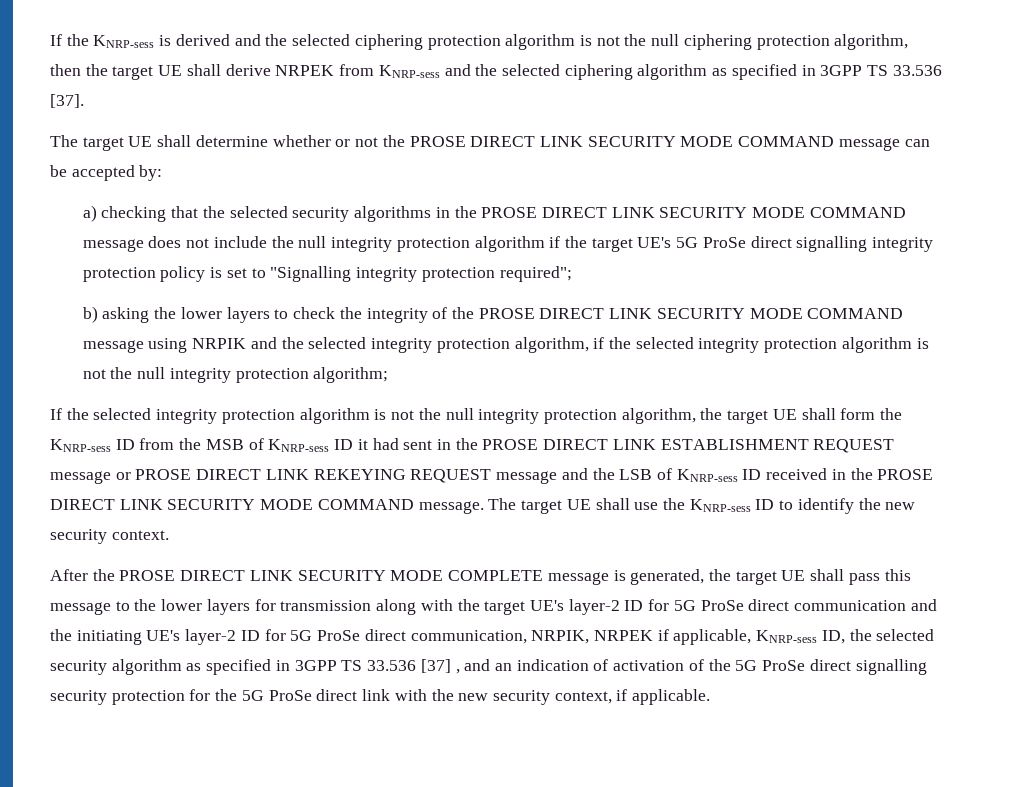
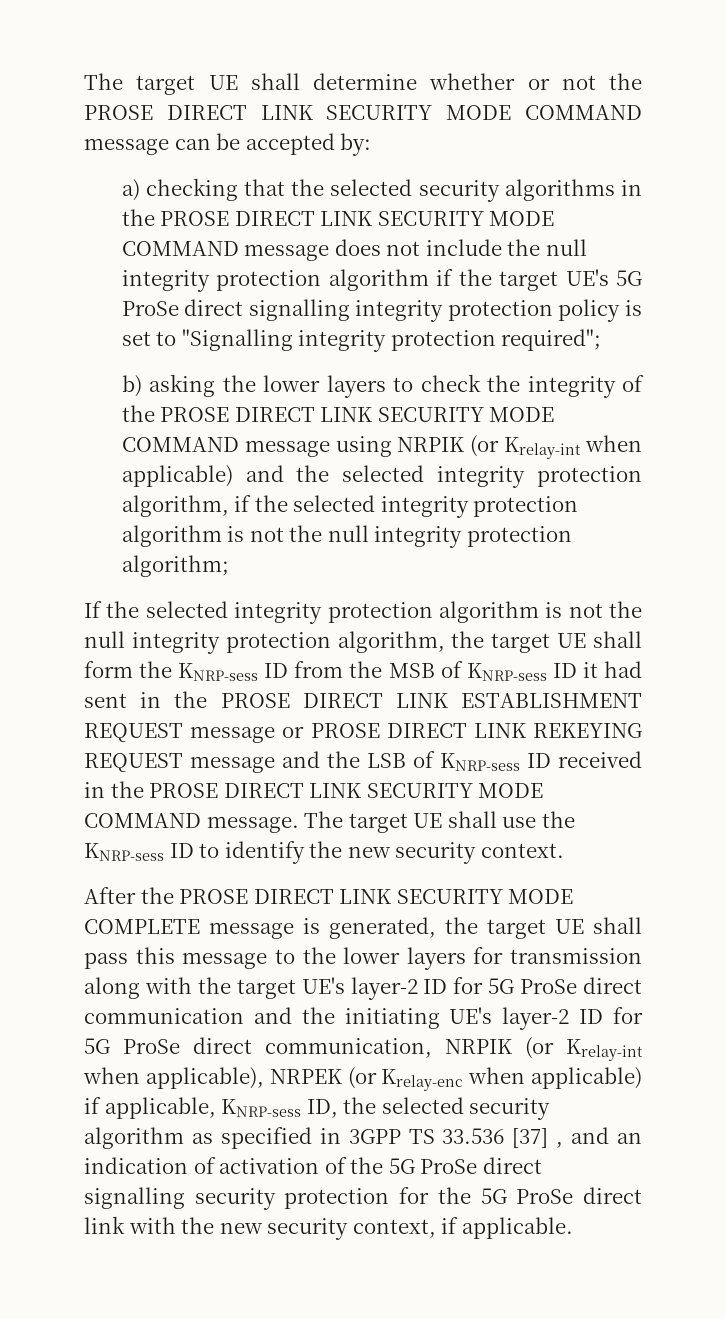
- If the KNRP-sess is derived and the selected ciphering protection algorithm is not the null ciphering protection algorithm, then the target UE shall derive NRPEK from KNRP-sess and the selected ciphering algorithm as specified in 3GPP TS 33.536 [37].
- b) asking the lower layers to check the integrity of the PROSE DIRECT LINK SECURITY MODE COMMAND message using NRPIK and the selected integrity protection algorithm, if the selected integrity protection algorithm is not the null integrity protection algorithm;
+ b) asking the lower layers to check the integrity of the PROSE DIRECT LINK SECURITY MODE COMMAND message using NRPIK (or Krelay-int when applicable) and the selected integrity protection algorithm, if the selected integrity protection algorithm is not the null integrity protection algorithm;
- After the PROSE DIRECT LINK SECURITY MODE COMPLETE message is generated, the target UE shall pass this message to the lower layers for transmission along with the target UE's layer-2 ID for 5G ProSe direct communication and the initiating UE's layer-2 ID for 5G ProSe direct communication, NRPIK, NRPEK if applicable, KNRP-sess ID, the selected security algorithm as specified in 3GPP TS 33.536 [37] , and an indication of activation of the 5G ProSe direct signalling security protection for the 5G ProSe direct link with the new security context, if applicable.
+ After the PROSE DIRECT LINK SECURITY MODE COMPLETE message is generated, the target UE shall pass this message to the lower layers for transmission along with the target UE's layer-2 ID for 5G ProSe direct communication and the initiating UE's layer-2 ID for 5G ProSe direct communication, NRPIK (or Krelay-int when applicable), NRPEK (or Krelay-enc when applicable) if applicable, KNRP-sess ID, the selected security algorithm as specified in 3GPP TS 33.536 [37] , and an indication of activation of the 5G ProSe direct signalling security protection for the 5G ProSe direct link with the new security context, if applicable.

